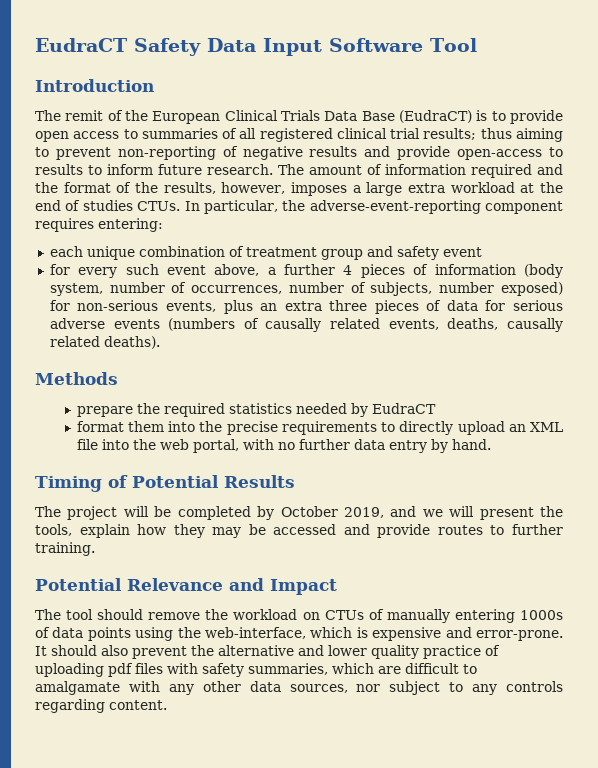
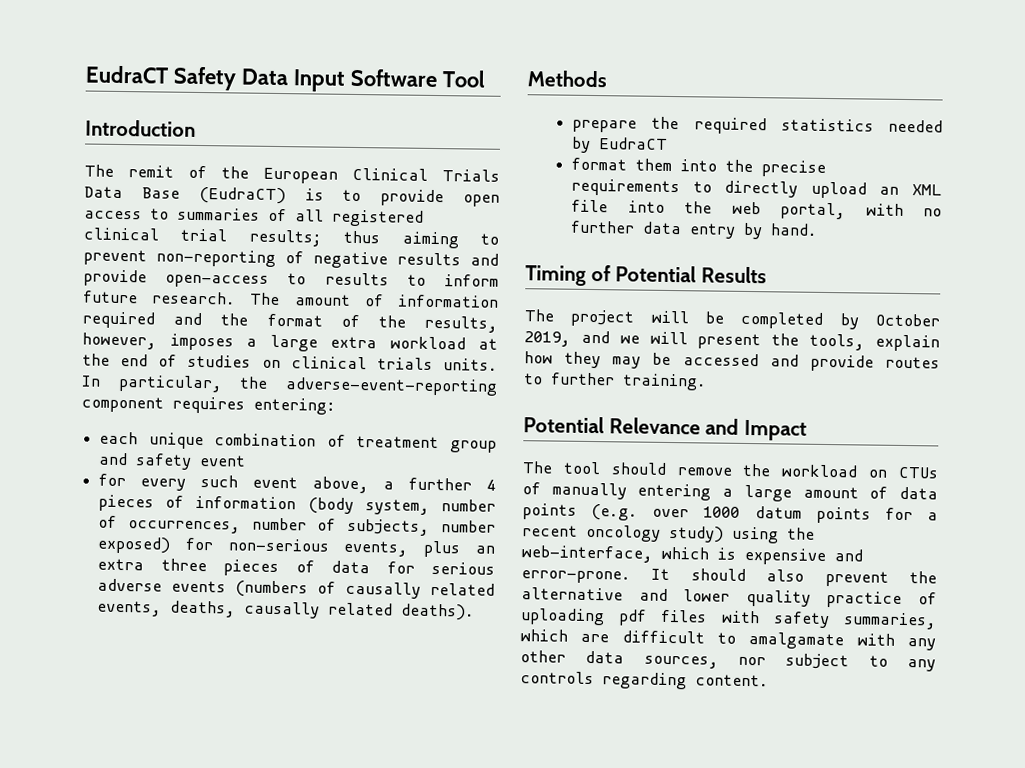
- The amount of information required and the format of the results, however, imposes a large extra workload at the end of studies CTUs.
+ The amount of information required and the format of the results, however, imposes a large extra workload at the end of studies on clinical trials units.
- The tool should remove the workload on CTUs of manually entering 1000s of data points using the web-interface, which is expensive and error-prone.
+ The tool should remove the workload on CTUs of manually entering a large amount of data points (e.g. over 1000 datum points for a recent oncology study) using the web-interface, which is expensive and error-prone.

